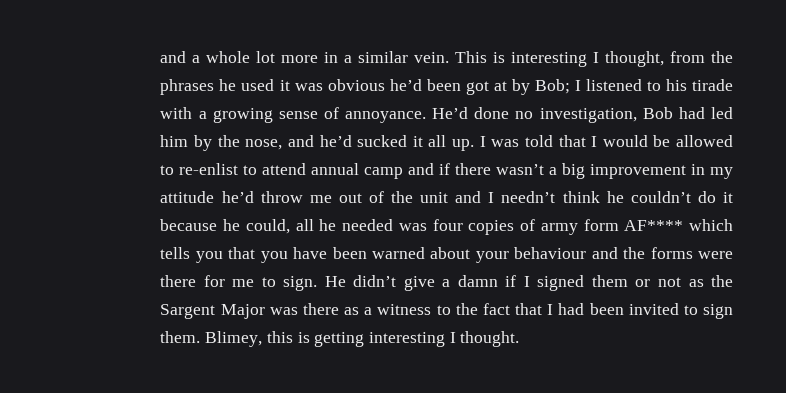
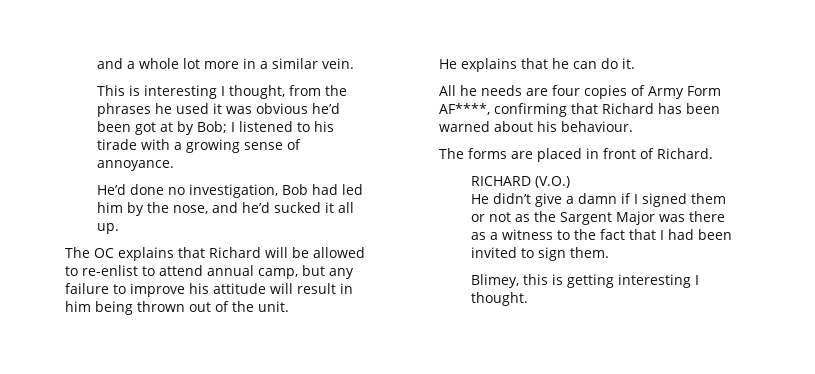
- and a whole lot more in a similar vein. This is interesting I thought, from the phrases he used it was obvious he’d been got at by Bob;
+ and a whole lot more in a similar vein.
+ This is interesting I thought, from the phrases he used it was obvious he’d been got at by Bob;
- I listened to his tirade with a growing sense of annoyance. He’d done no investigation, Bob had led him by the nose, and he’d sucked it all up. I was told that I would be allowed to re-enlist to attend annual camp and if there wasn’t a big improvement in my attitude he’d throw me out of the unit and I needn’t think he couldn’t do it because he could, all he needed was four copies of army form AF**** which tells you that you have been warned about your behaviour and the forms were there for me to sign. He didn’t give a damn if I signed them or not as the Sargent Major was there as a witness to the fact that I had been invited to sign them. Blimey, this is getting interesting I thought.
+ I listened to his tirade with a growing sense of annoyance.
+ He’d done no investigation, Bob had led him by the nose, and he’d sucked it all up.
+ The OC explains that Richard will be allowed to re-enlist to attend annual camp, but any failure to improve his attitude will result in him being thrown out of the unit.
+ He explains that he can do it.
+ All he needs are four copies of Army Form AF****, confirming that Richard has been warned about his behaviour.
+ The forms are placed in front of Richard.
+ RICHARD (V.O.)
+ He didn’t give a damn if I signed them or not as the Sargent Major was there as a witness to the fact that I had been invited to sign them.
+ Blimey, this is getting interesting I thought.

